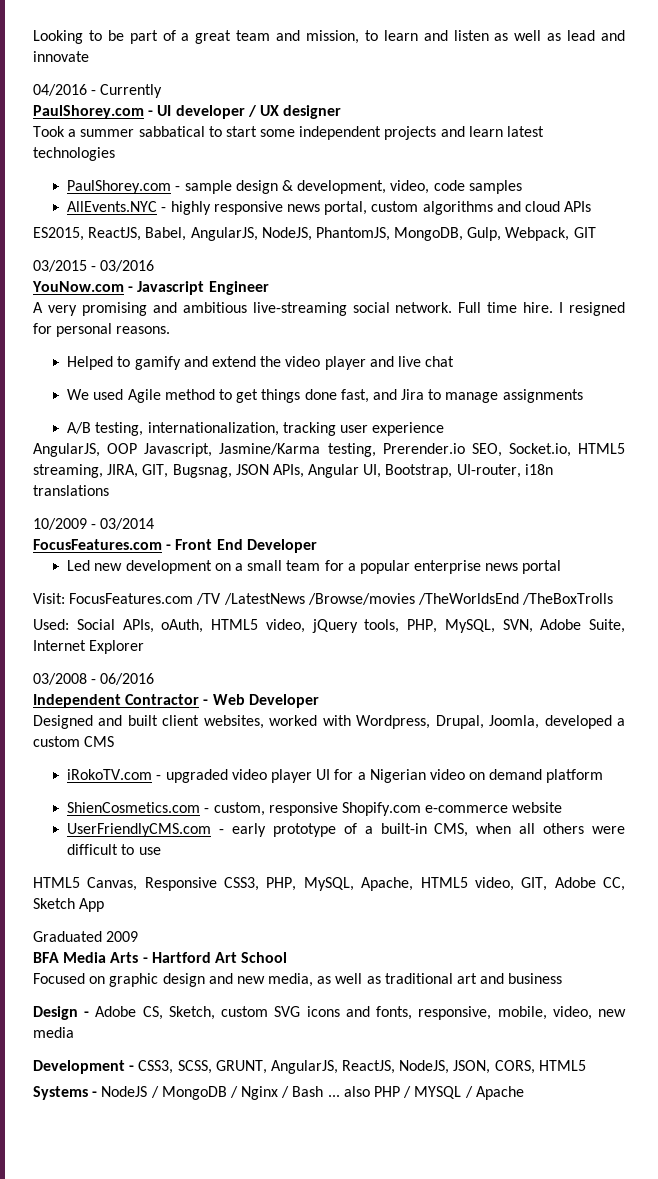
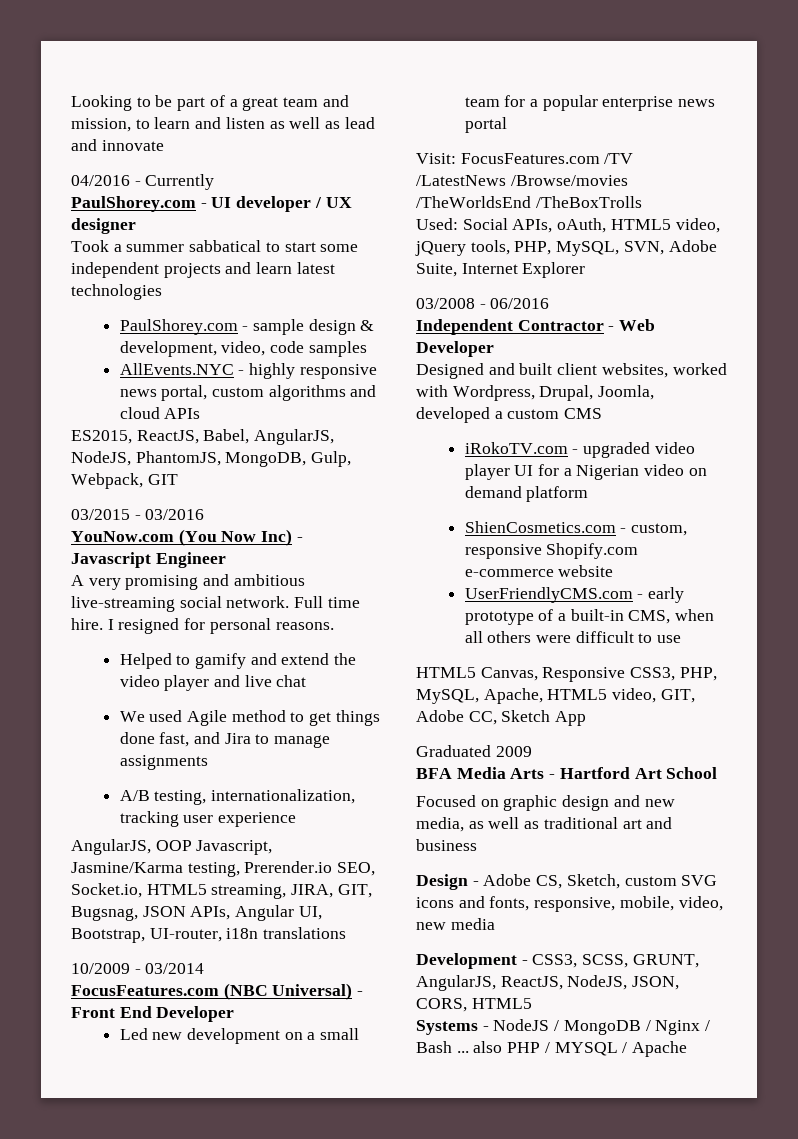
- YouNow.com - Javascript Engineer
+ YouNow.com (You Now Inc) - Javascript Engineer
- FocusFeatures.com - Front End Developer
+ FocusFeatures.com (NBC Universal) - Front End Developer

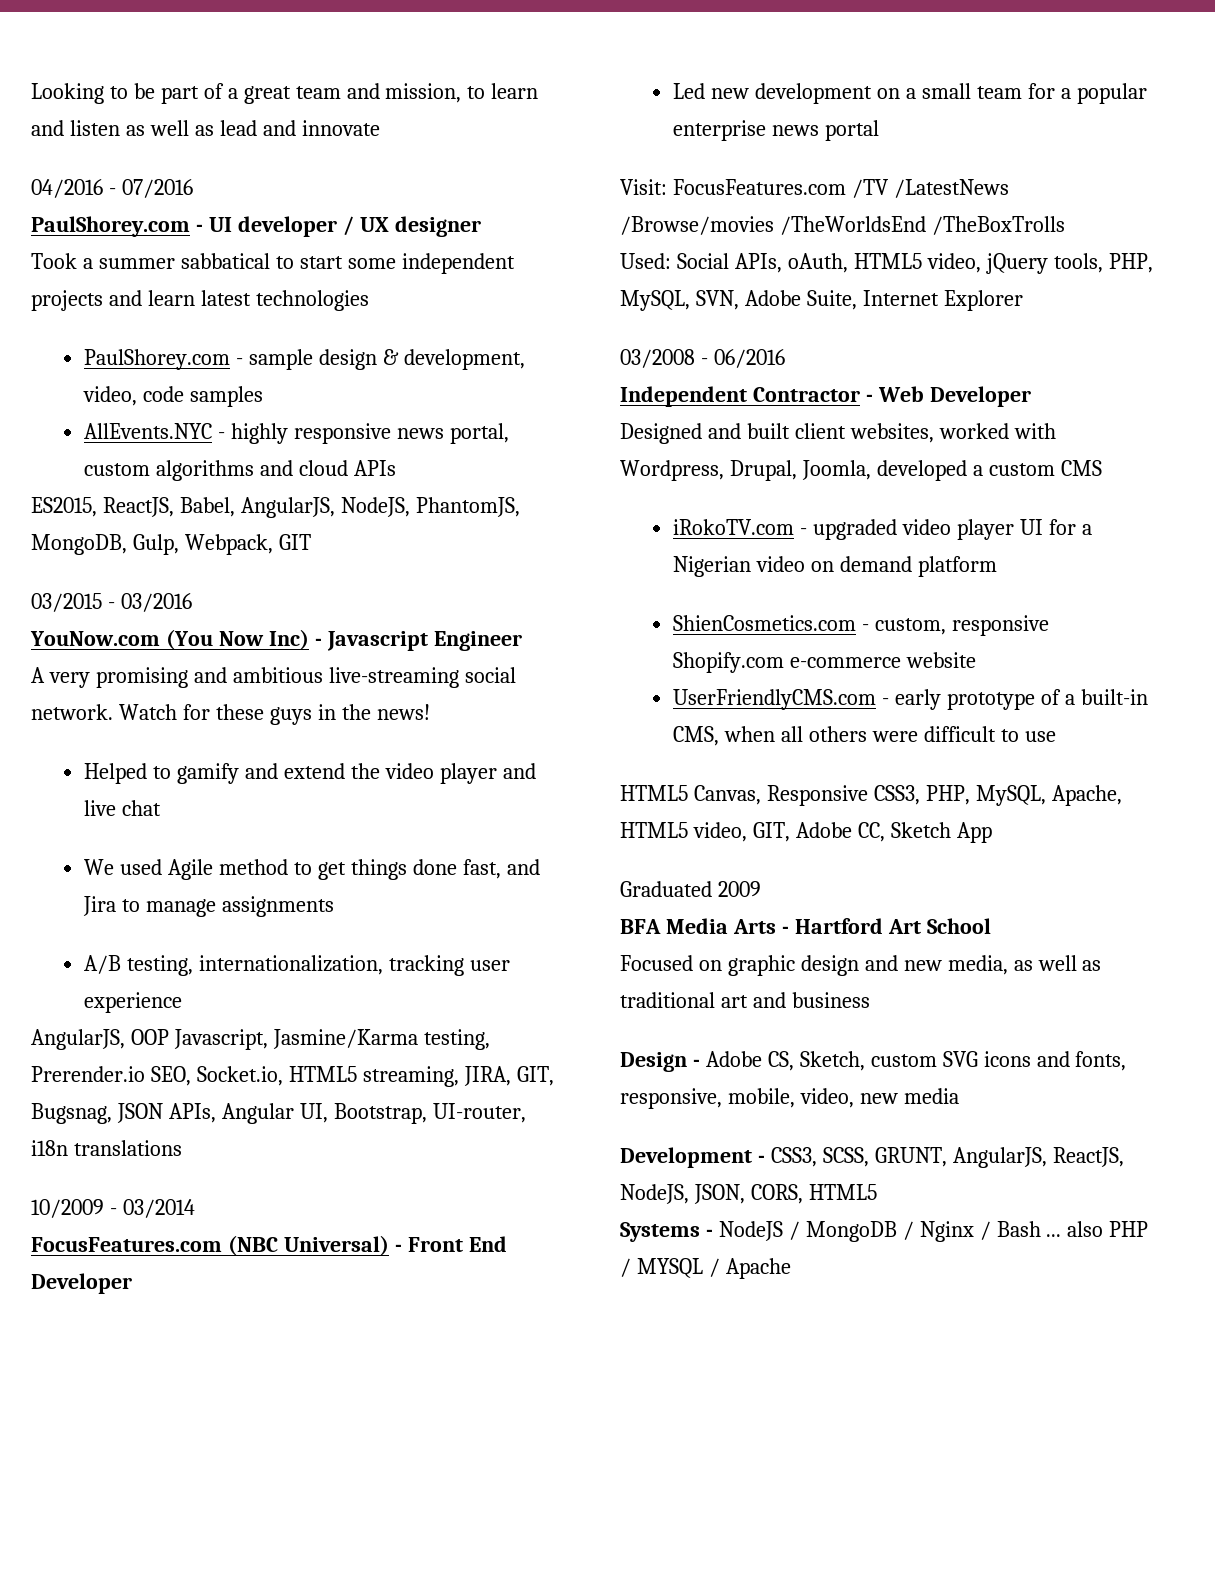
- 04/2016 - Currently
+ 04/2016 - 07/2016
- Full time hire. I resigned for personal reasons.
+ Watch for these guys in the news!

